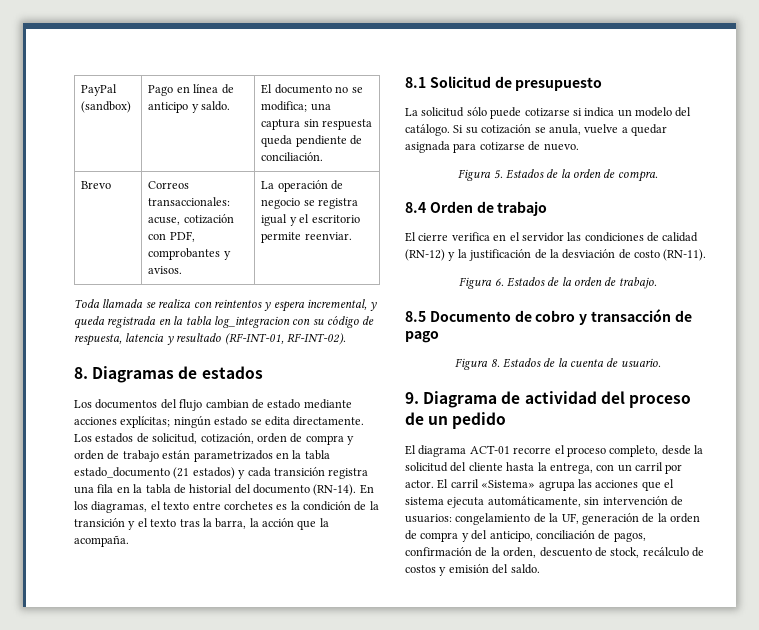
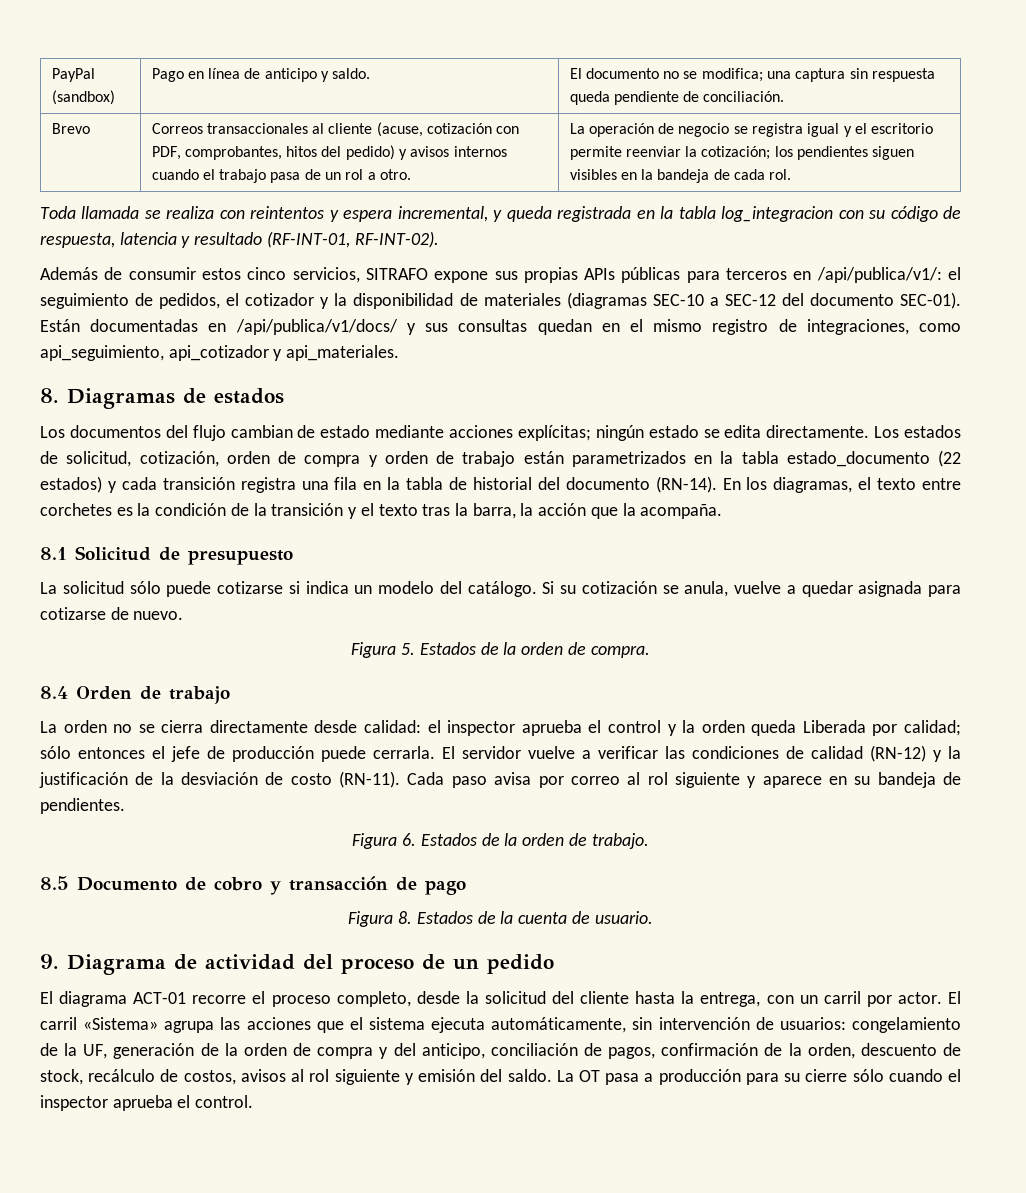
- Correos transaccionales: acuse, cotización con PDF, comprobantes y avisos.
+ Correos transaccionales al cliente (acuse, cotización con PDF, comprobantes, hitos del pedido) y avisos internos cuando el trabajo pasa de un rol a otro.
- La operación de negocio se registra igual y el escritorio permite reenviar.
+ La operación de negocio se registra igual y el escritorio permite reenviar la cotización; los pendientes siguen visibles en la bandeja de cada rol.
+ Además de consumir estos cinco servicios, SITRAFO expone sus propias APIs públicas para terceros en /api/publica/v1/: el seguimiento de pedidos, el cotizador y la disponibilidad de materiales (diagramas SEC-10 a SEC-12 del documento SEC-01). Están documentadas en /api/publica/v1/docs/ y sus consultas quedan en el mismo registro de integraciones, como api_seguimiento, api_cotizador y api_materiales.
- Los estados de solicitud, cotización, orden de compra y orden de trabajo están parametrizados en la tabla estado_documento (21 estados) y cada transición registra una fila en la tabla de historial del documento (RN-14).
+ Los estados de solicitud, cotización, orden de compra y orden de trabajo están parametrizados en la tabla estado_documento (22 estados) y cada transición registra una fila en la tabla de historial del documento (RN-14).
- El cierre verifica en el servidor las condiciones de calidad (RN-12) y la justificación de la desviación de costo (RN-11).
+ La orden no se cierra directamente desde calidad: el inspector aprueba el control y la orden queda Liberada por calidad; sólo entonces el jefe de producción puede cerrarla. El servidor vuelve a verificar las condiciones de calidad (RN-12) y la justificación de la desviación de costo (RN-11). Cada paso avisa por correo al rol siguiente y aparece en su bandeja de pendientes.
- El carril «Sistema» agrupa las acciones que el sistema ejecuta automáticamente, sin intervención de usuarios: congelamiento de la UF, generación de la orden de compra y del anticipo, conciliación de pagos, confirmación de la orden, descuento de stock, recálculo de costos y emisión del saldo.
+ El carril «Sistema» agrupa las acciones que el sistema ejecuta automáticamente, sin intervención de usuarios: congelamiento de la UF, generación de la orden de compra y del anticipo, conciliación de pagos, confirmación de la orden, descuento de stock, recálculo de costos, avisos al rol siguiente y emisión del saldo. La OT pasa a producción para su cierre sólo cuando el inspector aprueba el control.

